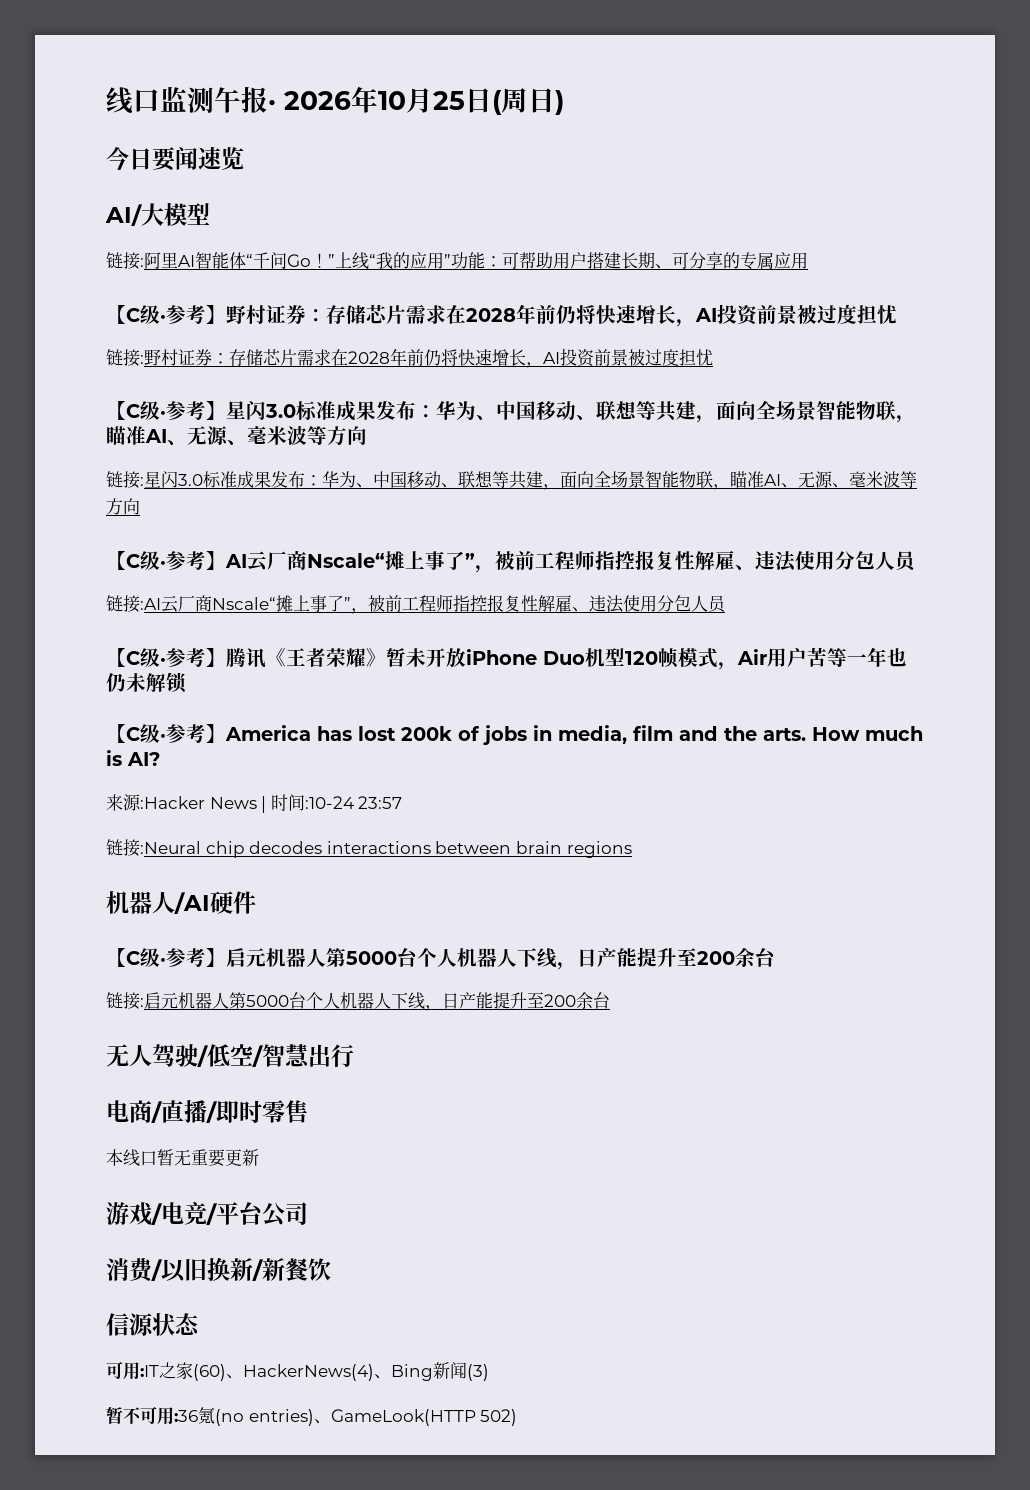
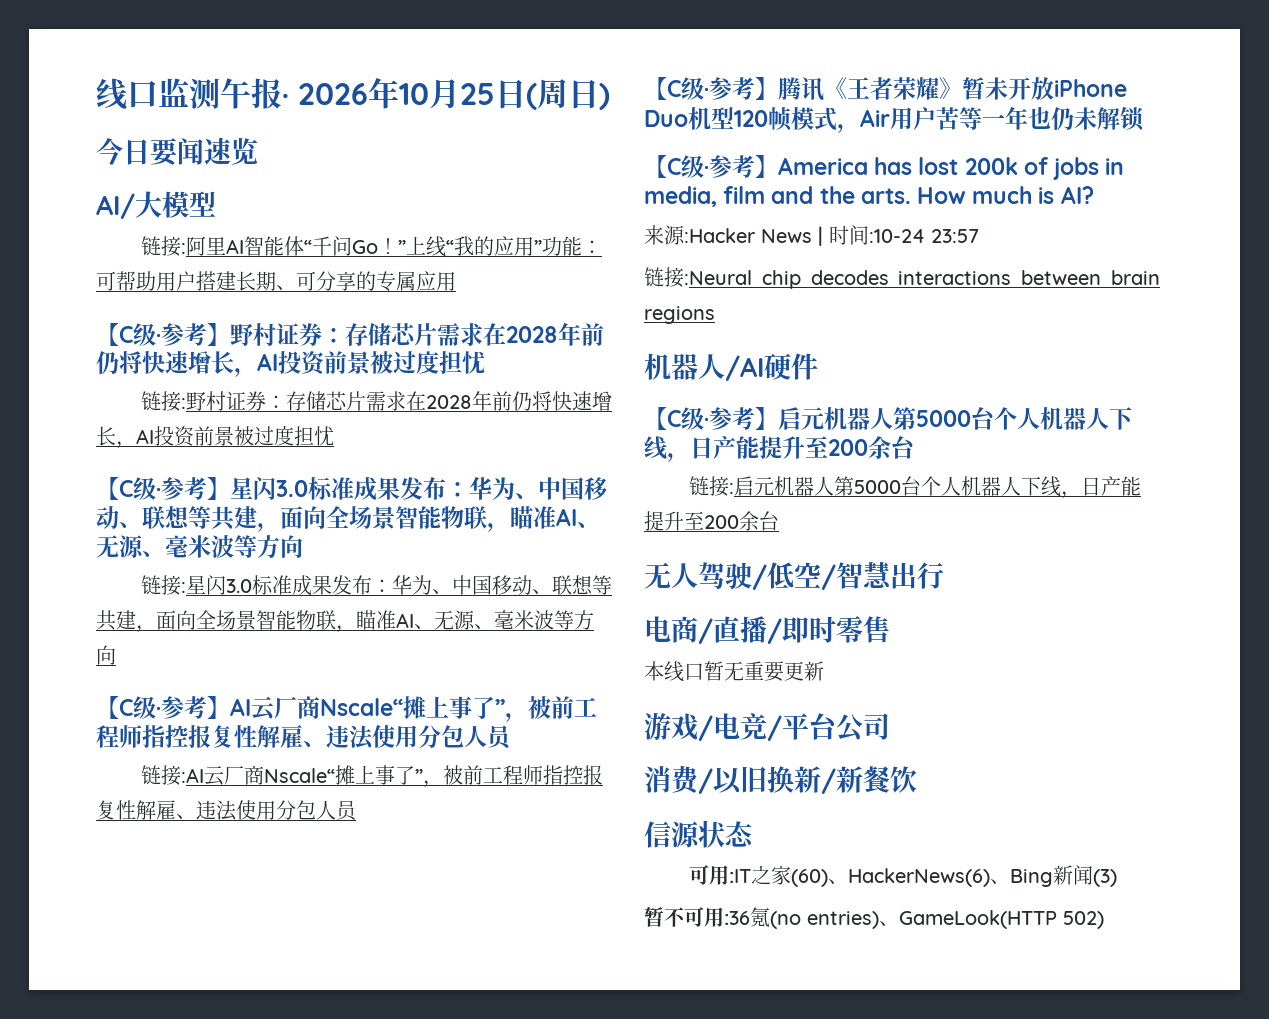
- 可用:IT之家(60)、HackerNews(4)、Bing新闻(3)
+ 可用:IT之家(60)、HackerNews(6)、Bing新闻(3)

